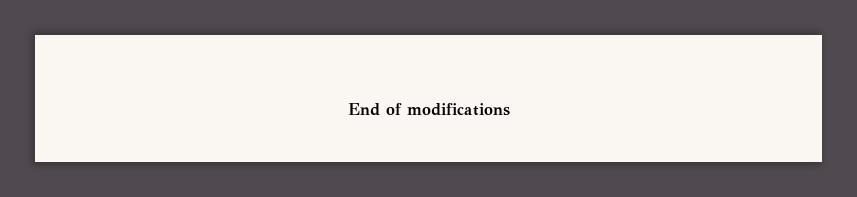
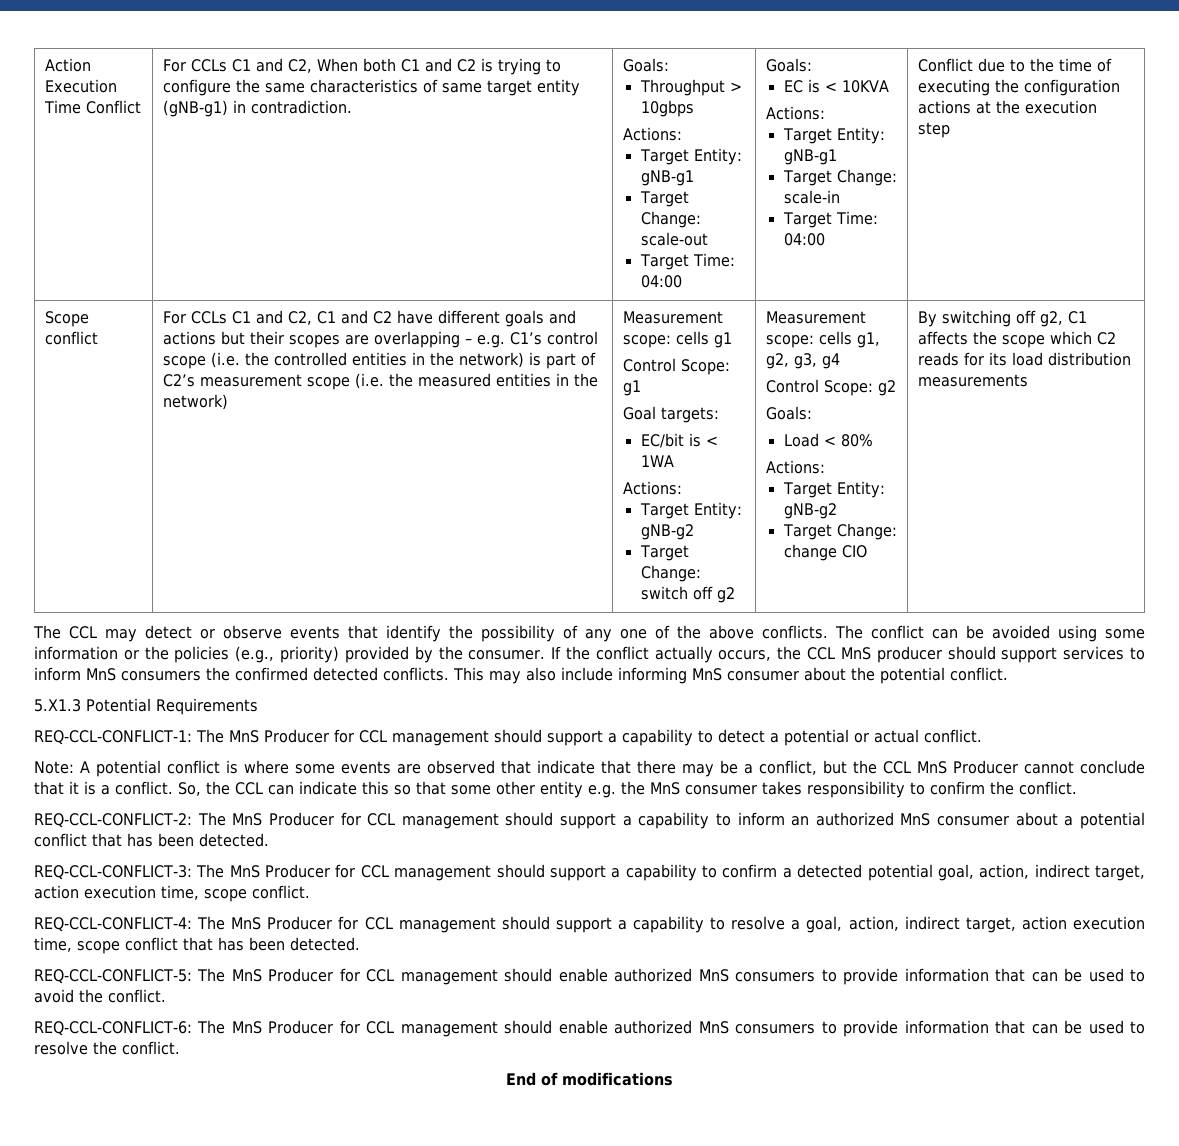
+ Action Execution Time Conflict | For CCLs C1 and C2, When both C1 and C2 is trying to configure the same characteristics of same target entity (gNB-g1) in contradiction. | Goals:
+ Throughput > 10gbps
+ Actions:
+ Target Entity: gNB-g1
+ Target Change: scale-out
+ Target Time: 04:00 | Goals:
+ EC is < 10KVA
+ Actions:
+ Target Entity: gNB-g1
+ Target Change: scale-in
+ Target Time: 04:00 | Conflict due to the time of executing the configuration actions at the execution step
+ Scope conflict | For CCLs C1 and C2, C1 and C2 have different goals and actions but their scopes are overlapping – e.g. C1’s control scope (i.e. the controlled entities in the network) is part of C2’s measurement scope (i.e. the measured entities in the network) | Measurement scope: cells g1
+ Control Scope: g1
+ Goal targets:
+ EC/bit is < 1WA
+ Actions:
+ Target Entity: gNB-g2
+ Target Change: switch off g2 | Measurement scope: cells g1, g2, g3, g4
+ Control Scope: g2
+ Goals:
+ Load < 80%
+ Actions:
+ Target Entity: gNB-g2
+ Target Change: change CIO | By switching off g2, C1 affects the scope which C2 reads for its load distribution measurements
+ The CCL may detect or observe events that identify the possibility of any one of the above conflicts. The conflict can be avoided using some information or the policies (e.g., priority) provided by the consumer. If the conflict actually occurs, the CCL MnS producer should support services to inform MnS consumers the confirmed detected conflicts. This may also include informing MnS consumer about the potential conflict.
+ 5.X1.3 Potential Requirements
+ REQ-CCL-CONFLICT-1: The MnS Producer for CCL management should support a capability to detect a potential or actual conflict.
+ Note: A potential conflict is where some events are observed that indicate that there may be a conflict, but the CCL MnS Producer cannot conclude that it is a conflict. So, the CCL can indicate this so that some other entity e.g. the MnS consumer takes responsibility to confirm the conflict.
+ REQ-CCL-CONFLICT-2: The MnS Producer for CCL management should support a capability to inform an authorized MnS consumer about a potential conflict that has been detected.
+ REQ-CCL-CONFLICT-3: The MnS Producer for CCL management should support a capability to confirm a detected potential goal, action, indirect target, action execution time, scope conflict.
+ REQ-CCL-CONFLICT-4: The MnS Producer for CCL management should support a capability to resolve a goal, action, indirect target, action execution time, scope conflict that has been detected.
+ REQ-CCL-CONFLICT-5: The MnS Producer for CCL management should enable authorized MnS consumers to provide information that can be used to avoid the conflict.
+ REQ-CCL-CONFLICT-6: The MnS Producer for CCL management should enable authorized MnS consumers to provide information that can be used to resolve the conflict.

